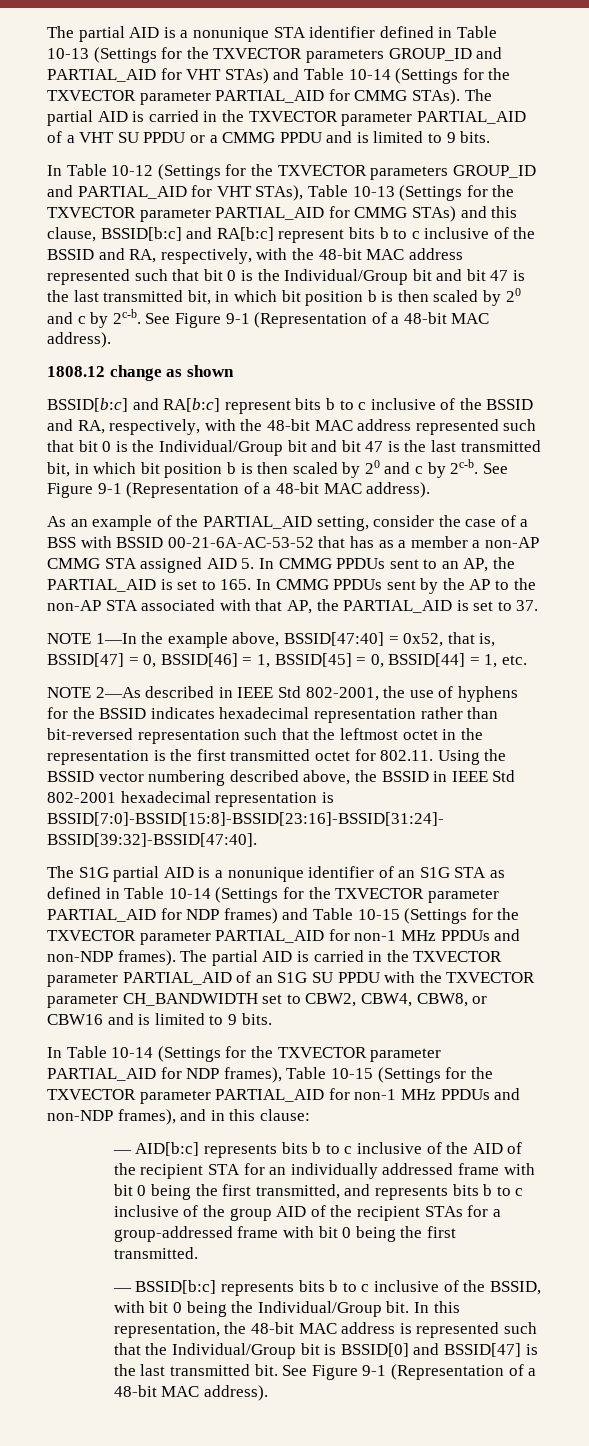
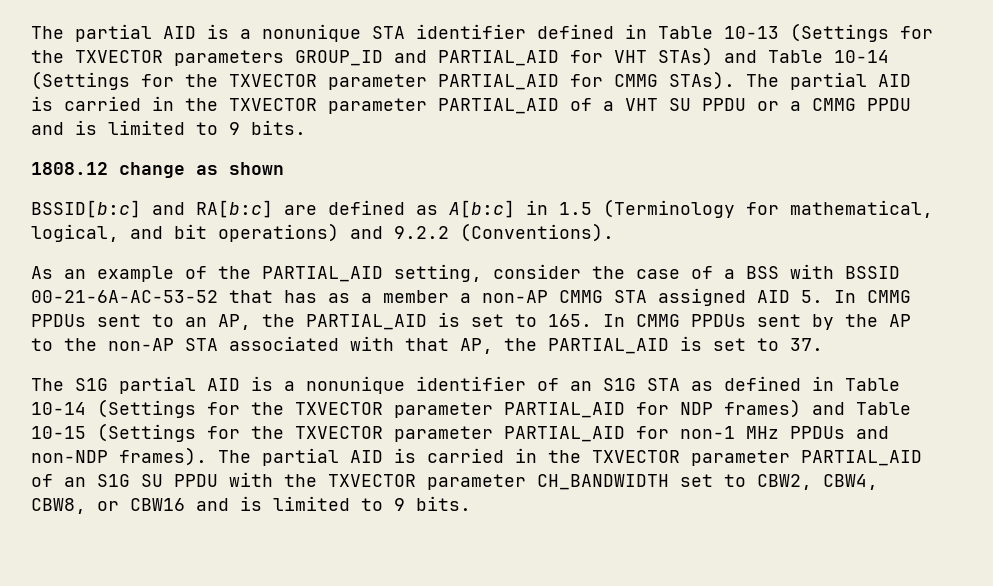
- In Table 10-12 (Settings for the TXVECTOR parameters GROUP_ID and PARTIAL_AID for VHT STAs), Table 10-13 (Settings for the TXVECTOR parameter PARTIAL_AID for CMMG STAs) and this clause, BSSID[b:c] and RA[b:c] represent bits b to c inclusive of the BSSID and RA, respectively, with the 48-bit MAC address represented such that bit 0 is the Individual/Group bit and bit 47 is the last transmitted bit, in which bit position b is then scaled by 20 and c by 2c-b. See Figure 9-1 (Representation of a 48-bit MAC address).
  1808.12 change as shown
- BSSID[b:c] and RA[b:c] represent bits b to c inclusive of the BSSID and RA, respectively, with the 48-bit MAC address represented such that bit 0 is the Individual/Group bit and bit 47 is the last transmitted bit, in which bit position b is then scaled by 20 and c by 2c-b. See Figure 9-1 (Representation of a 48-bit MAC address).
+ BSSID[b:c] and RA[b:c] are defined as A[b:c] in 1.5 (Terminology for mathematical, logical, and bit operations) and 9.2.2 (Conventions).
- NOTE 1—In the example above, BSSID[47:40] = 0x52, that is, BSSID[47] = 0, BSSID[46] = 1, BSSID[45] = 0, BSSID[44] = 1, etc.
- NOTE 2—As described in IEEE Std 802-2001, the use of hyphens for the BSSID indicates hexadecimal representation rather than bit-reversed representation such that the leftmost octet in the representation is the first transmitted octet for 802.11. Using the BSSID vector numbering described above, the BSSID in IEEE Std 802-2001 hexadecimal representation is BSSID[7:0]-BSSID[15:8]-BSSID[23:16]-BSSID[31:24]- BSSID[39:32]-BSSID[47:40].
- In Table 10-14 (Settings for the TXVECTOR parameter PARTIAL_AID for NDP frames), Table 10-15 (Settings for the TXVECTOR parameter PARTIAL_AID for non-1 MHz PPDUs and non-NDP frames), and in this clause:
- — AID[b:c] represents bits b to c inclusive of the AID of the recipient STA for an individually addressed frame with bit 0 being the first transmitted, and represents bits b to c inclusive of the group AID of the recipient STAs for a group-addressed frame with bit 0 being the first transmitted.
- — BSSID[b:c] represents bits b to c inclusive of the BSSID, with bit 0 being the Individual/Group bit. In this representation, the 48-bit MAC address is represented such that the Individual/Group bit is BSSID[0] and BSSID[47] is the last transmitted bit. See Figure 9-1 (Representation of a 48-bit MAC address).

